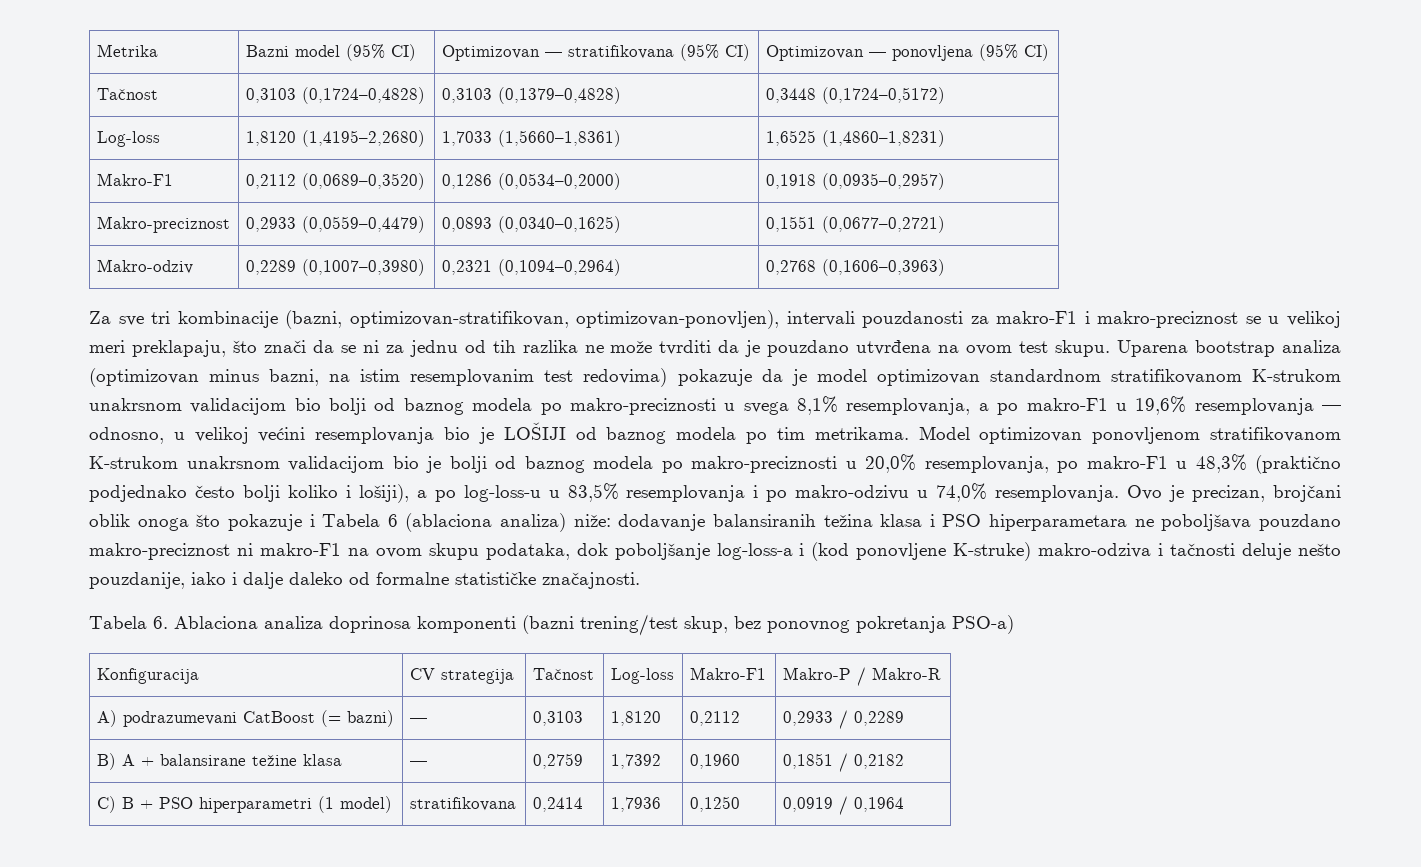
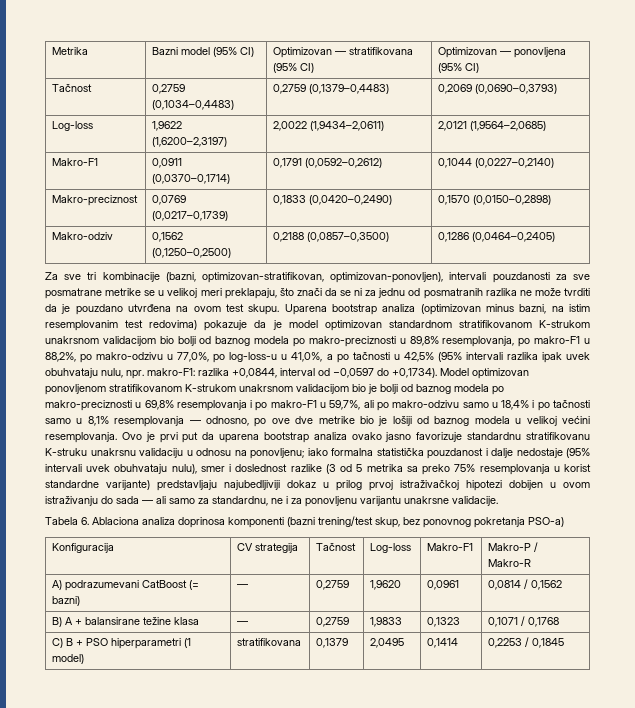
- Tačnost | 0,3103 (0,1724–0,4828) | 0,3103 (0,1379–0,4828) | 0,3448 (0,1724–0,5172)
- Log-loss | 1,8120 (1,4195–2,2680) | 1,7033 (1,5660–1,8361) | 1,6525 (1,4860–1,8231)
- Makro-F1 | 0,2112 (0,0689–0,3520) | 0,1286 (0,0534–0,2000) | 0,1918 (0,0935–0,2957)
- Makro-preciznost | 0,2933 (0,0559–0,4479) | 0,0893 (0,0340–0,1625) | 0,1551 (0,0677–0,2721)
- Makro-odziv | 0,2289 (0,1007–0,3980) | 0,2321 (0,1094–0,2964) | 0,2768 (0,1606–0,3963)
+ Tačnost | 0,2759 (0,1034–0,4483) | 0,2759 (0,1379–0,4483) | 0,2069 (0,0690–0,3793)
+ Log-loss | 1,9622 (1,6200–2,3197) | 2,0022 (1,9434–2,0611) | 2,0121 (1,9564–2,0685)
+ Makro-F1 | 0,0911 (0,0370–0,1714) | 0,1791 (0,0592–0,2612) | 0,1044 (0,0227–0,2140)
+ Makro-preciznost | 0,0769 (0,0217–0,1739) | 0,1833 (0,0420–0,2490) | 0,1570 (0,0150–0,2898)
+ Makro-odziv | 0,1562 (0,1250–0,2500) | 0,2188 (0,0857–0,3500) | 0,1286 (0,0464–0,2405)
- Za sve tri kombinacije (bazni, optimizovan-stratifikovan, optimizovan-ponovljen), intervali pouzdanosti za makro-F1 i makro-preciznost se u velikoj meri preklapaju, što znači da se ni za jednu od tih razlika ne može tvrditi da je pouzdano utvrđena na ovom test skupu.
+ Za sve tri kombinacije (bazni, optimizovan-stratifikovan, optimizovan-ponovljen), intervali pouzdanosti za sve posmatrane metrike se u velikoj meri preklapaju, što znači da se ni za jednu od posmatranih razlika ne može tvrditi da je pouzdano utvrđena na ovom test skupu.
- Uparena bootstrap analiza (optimizovan minus bazni, na istim resemplovanim test redovima) pokazuje da je model optimizovan standardnom stratifikovanom K-strukom unakrsnom validacijom bio bolji od baznog modela po makro-preciznosti u svega 8,1% resemplovanja, a po makro-F1 u 19,6% resemplovanja — odnosno, u velikoj većini resemplovanja bio je LOŠIJI od baznog modela po tim metrikama.
+ Uparena bootstrap analiza (optimizovan minus bazni, na istim resemplovanim test redovima) pokazuje da je model optimizovan standardnom stratifikovanom K-strukom unakrsnom validacijom bio bolji od baznog modela po makro-preciznosti u 89,8% resemplovanja, po makro-F1 u 88,2%, po makro-odzivu u 77,0%, po log-loss-u u 41,0%, a po tačnosti u 42,5% (95% intervali razlika ipak uvek obuhvataju nulu, npr. makro-F1: razlika +0,0844, interval od −0,0597 do +0,1734).
- Model optimizovan ponovljenom stratifikovanom K-strukom unakrsnom validacijom bio je bolji od baznog modela po makro-preciznosti u 20,0% resemplovanja, po makro-F1 u 48,3% (praktično podjednako često bolji koliko i lošiji), a po log-loss-u u 83,5% resemplovanja i po makro-odzivu u 74,0% resemplovanja. Ovo je precizan, brojčani oblik onoga što pokazuje i Tabela 6 (ablaciona analiza) niže: dodavanje balansiranih težina klasa i PSO hiperparametara ne poboljšava pouzdano makro-preciznost ni makro-F1 na ovom skupu podataka, dok poboljšanje log-loss-a i (kod ponovljene K-struke) makro-odziva i tačnosti deluje nešto pouzdanije, iako i dalje daleko od formalne statističke značajnosti.
+ Model optimizovan ponovljenom stratifikovanom K-strukom unakrsnom validacijom bio je bolji od baznog modela po makro-preciznosti u 69,8% resemplovanja i po makro-F1 u 59,7%, ali po makro-odzivu samo u 18,4% i po tačnosti samo u 8,1% resemplovanja — odnosno, po ove dve metrike bio je lošiji od baznog modela u velikoj većini resemplovanja. Ovo je prvi put da uparena bootstrap analiza ovako jasno favorizuje standardnu stratifikovanu K-struku unakrsnu validaciju u odnosu na ponovljenu; iako formalna statistička pouzdanost i dalje nedostaje (95% intervali uvek obuhvataju nulu), smer i doslednost razlike (3 od 5 metrika sa preko 75% resemplovanja u korist standardne varijante) predstavljaju najubedljiviji dokaz u prilog prvoj istraživačkoj hipotezi dobijen u ovom istraživanju do sada — ali samo za standardnu, ne i za ponovljenu varijantu unakrsne validacije.
- A) podrazumevani CatBoost (= bazni) | — | 0,3103 | 1,8120 | 0,2112 | 0,2933 / 0,2289
+ A) podrazumevani CatBoost (= bazni) | — | 0,2759 | 1,9620 | 0,0961 | 0,0814 / 0,1562
- B) A + balansirane težine klasa | — | 0,2759 | 1,7392 | 0,1960 | 0,1851 / 0,2182
+ B) A + balansirane težine klasa | — | 0,2759 | 1,9833 | 0,1323 | 0,1071 / 0,1768
- C) B + PSO hiperparametri (1 model) | stratifikovana | 0,2414 | 1,7936 | 0,1250 | 0,0919 / 0,1964
+ C) B + PSO hiperparametri (1 model) | stratifikovana | 0,1379 | 2,0495 | 0,1414 | 0,2253 / 0,1845

